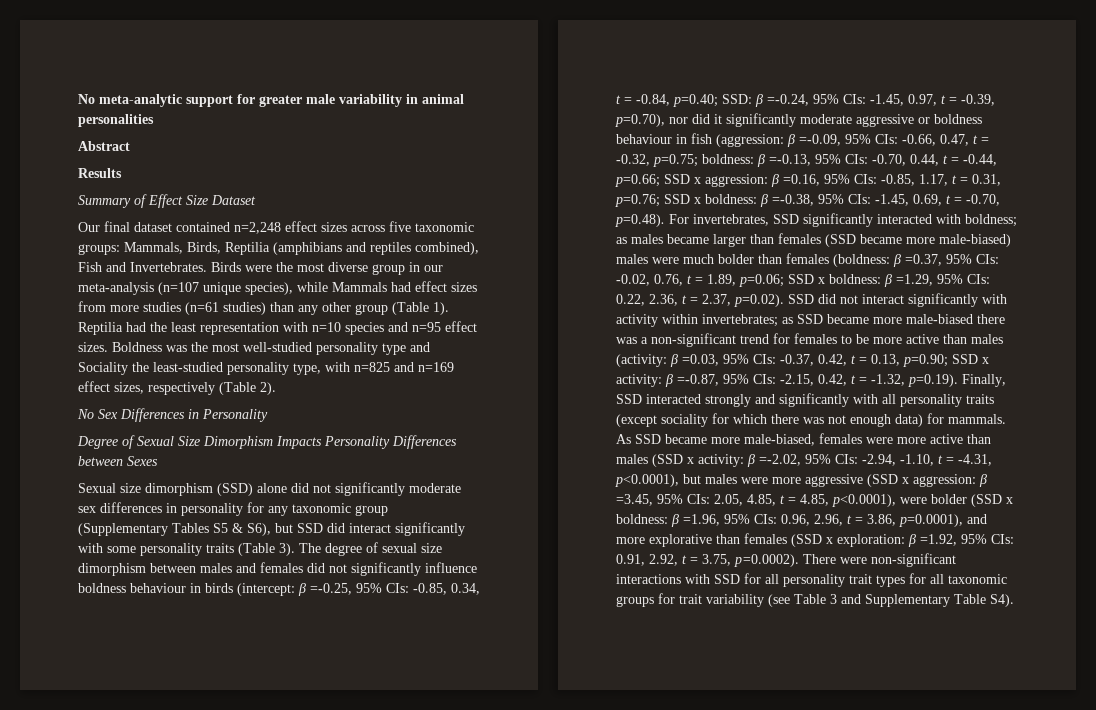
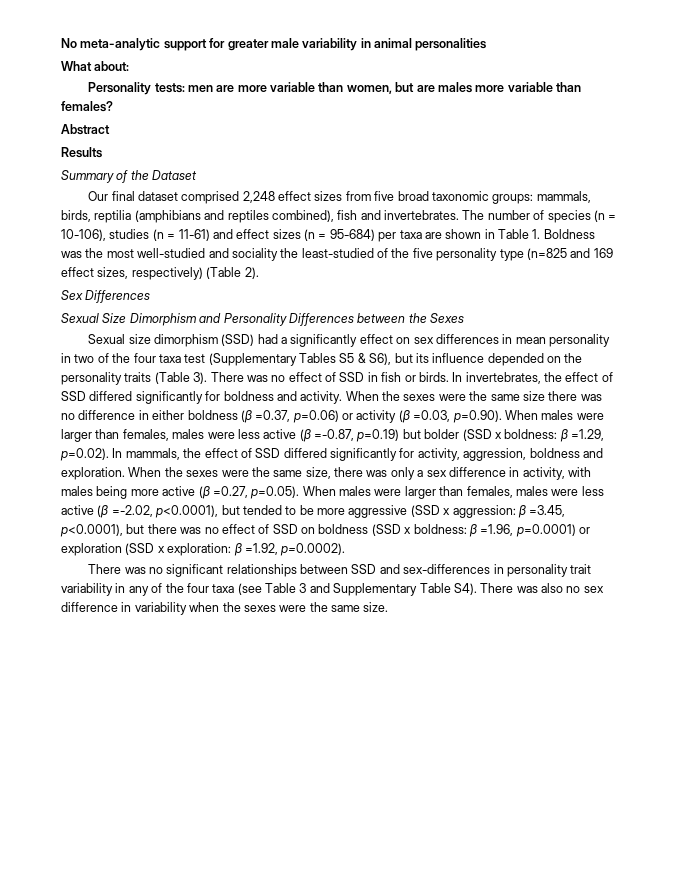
+ What about:
+ Personality tests: men are more variable than women, but are males more variable than females?
- Summary of Effect Size Dataset
+ Summary of the Dataset
- Our final dataset contained n=2,248 effect sizes across five taxonomic groups: Mammals, Birds, Reptilia (amphibians and reptiles combined), Fish and Invertebrates. Birds were the most diverse group in our meta-analysis (n=107 unique species), while Mammals had effect sizes from more studies (n=61 studies) than any other group (Table 1). Reptilia had the least representation with n=10 species and n=95 effect sizes. Boldness was the most well-studied personality type and Sociality the least-studied personality type, with n=825 and n=169 effect sizes, respectively (Table 2).
+ Our final dataset comprised 2,248 effect sizes from five broad taxonomic groups: mammals, birds, reptilia (amphibians and reptiles combined), fish and invertebrates. The number of species (n = 10-106), studies (n = 11-61) and effect sizes (n = 95-684) per taxa are shown in Table 1. Boldness was the most well-studied and sociality the least-studied of the five personality type (n=825 and 169 effect sizes, respectively) (Table 2).
- No Sex Differences in Personality
- Degree of Sexual Size Dimorphism Impacts Personality Differences between Sexes
+ Sex Differences
+ Sexual Size Dimorphism and Personality Differences between the Sexes
- Sexual size dimorphism (SSD) alone did not significantly moderate sex differences in personality for any taxonomic group (Supplementary Tables S5 & S6), but SSD did interact significantly with some personality traits (Table 3). The degree of sexual size dimorphism between males and females did not significantly influence boldness behaviour in birds (intercept: β =-0.25, 95% CIs: -0.85, 0.34, t = -0.84, p=0.40; SSD: β =-0.24, 95% CIs: -1.45, 0.97, t = -0.39, p=0.70), nor did it significantly moderate aggressive or boldness behaviour in fish (aggression: β =-0.09, 95% CIs: -0.66, 0.47, t = -0.32, p=0.75; boldness: β =-0.13, 95% CIs: -0.70, 0.44, t = -0.44, p=0.66; SSD x aggression: β =0.16, 95% CIs: -0.85, 1.17, t = 0.31, p=0.76; SSD x boldness: β =-0.38, 95% CIs: -1.45, 0.69, t = -0.70, p=0.48). For invertebrates, SSD significantly interacted with boldness; as males became larger than females (SSD became more male-biased) males were much bolder than females (boldness: β =0.37, 95% CIs: -0.02, 0.76, t = 1.89, p=0.06; SSD x boldness: β =1.29, 95% CIs: 0.22, 2.36, t = 2.37, p=0.02). SSD did not interact significantly with activity within invertebrates; as SSD became more male-biased there was a non-significant trend for females to be more active than males (activity: β =0.03, 95% CIs: -0.37, 0.42, t = 0.13, p=0.90; SSD x activity: β =-0.87, 95% CIs: -2.15, 0.42, t = -1.32, p=0.19). Finally, SSD interacted strongly and significantly with all personality traits (except sociality for which there was not enough data) for mammals. As SSD became more male-biased, females were more active than males (SSD x activity: β =-2.02, 95% CIs: -2.94, -1.10, t = -4.31, p<0.0001), but males were more aggressive (SSD x aggression: β =3.45, 95% CIs: 2.05, 4.85, t = 4.85, p<0.0001), were bolder (SSD x boldness: β =1.96, 95% CIs: 0.96, 2.96, t = 3.86, p=0.0001), and more explorative than females (SSD x exploration: β =1.92, 95% CIs: 0.91, 2.92, t = 3.75, p=0.0002). There were non-significant interactions with SSD for all personality trait types for all taxonomic groups for trait variability (see Table 3 and Supplementary Table S4).
+ Sexual size dimorphism (SSD) had a significantly effect on sex differences in mean personality in two of the four taxa test (Supplementary Tables S5 & S6), but its influence depended on the personality traits (Table 3). There was no effect of SSD in fish or birds. In invertebrates, the effect of SSD differed significantly for boldness and activity. When the sexes were the same size there was no difference in either boldness (β =0.37, p=0.06) or activity (β =0.03, p=0.90). When males were larger than females, males were less active (β =-0.87, p=0.19) but bolder (SSD x boldness: β =1.29, p=0.02). In mammals, the effect of SSD differed significantly for activity, aggression, boldness and exploration. When the sexes were the same size, there was only a sex difference in activity, with males being more active (β =0.27, p=0.05). When males were larger than females, males were less active (β =-2.02, p<0.0001), but tended to be more aggressive (SSD x aggression: β =3.45, p<0.0001), but there was no effect of SSD on boldness (SSD x boldness: β =1.96, p=0.0001) or exploration (SSD x exploration: β =1.92, p=0.0002).
+ There was no significant relationships between SSD and sex-differences in personality trait variability in any of the four taxa (see Table 3 and Supplementary Table S4). There was also no sex difference in variability when the sexes were the same size.

